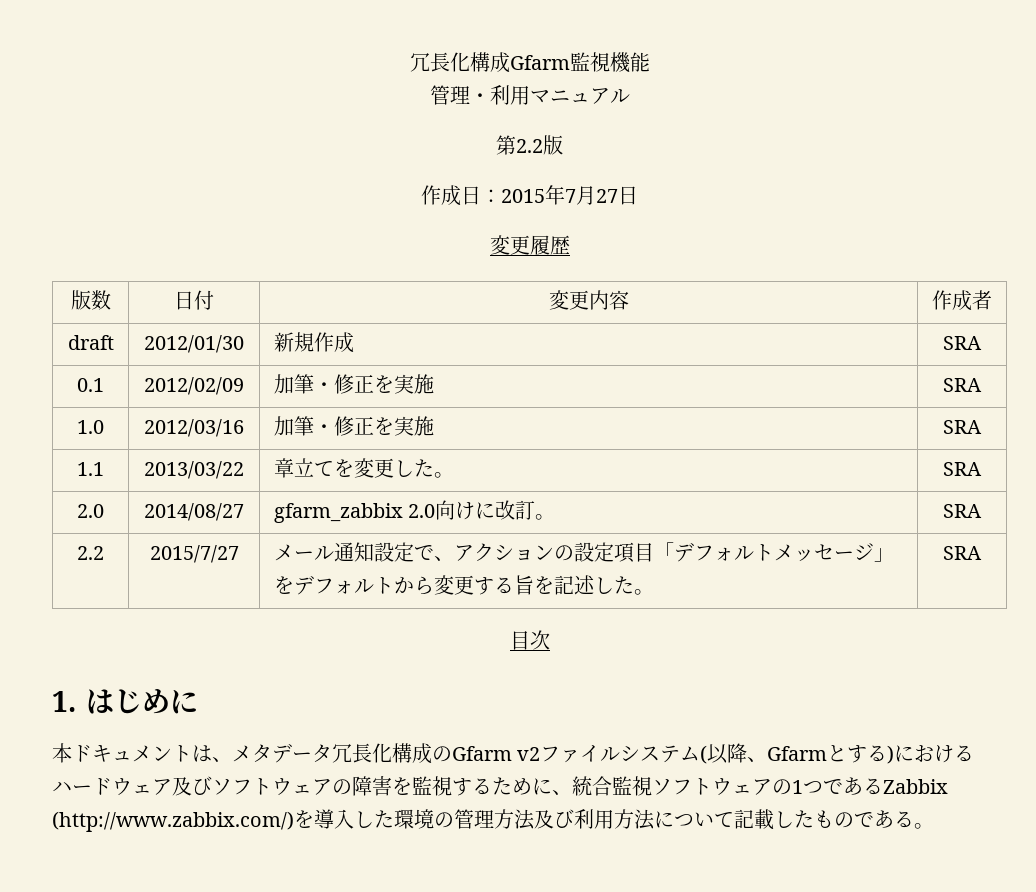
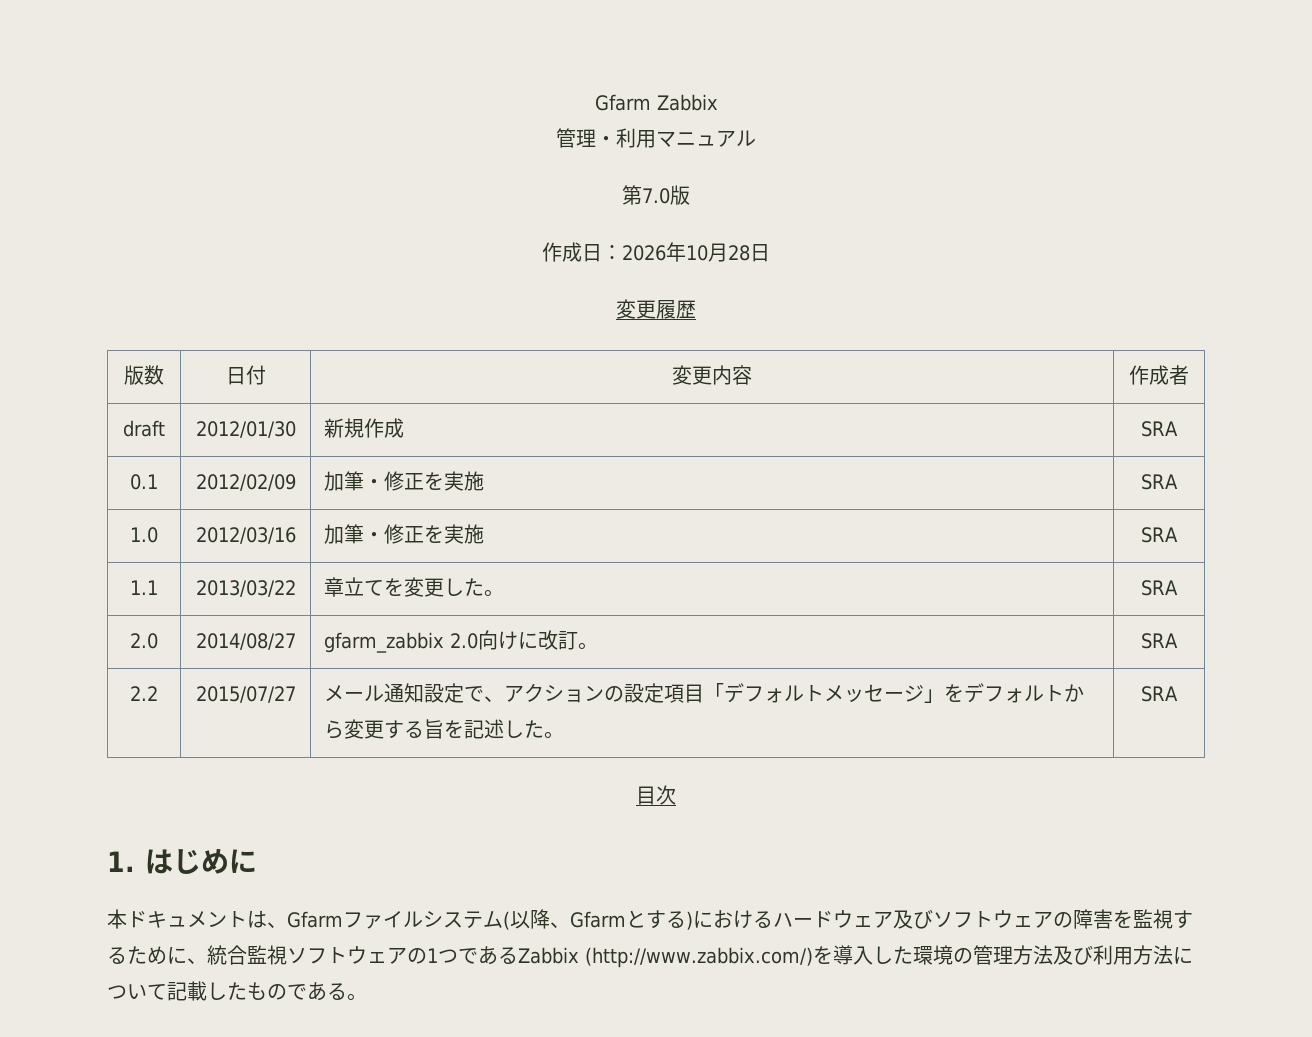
- 冗長化構成Gfarm監視機能
+ Gfarm Zabbix
- 第2.2版
+ 第7.0版
- 作成日：2015年7月27日
+ 作成日：2026年10月28日
- 2.2 | 2015/7/27 | メール通知設定で、アクションの設定項目「デフォルトメッセージ」をデフォルトから変更する旨を記述した。 | SRA
+ 2.2 | 2015/07/27 | メール通知設定で、アクションの設定項目「デフォルトメッセージ」をデフォルトから変更する旨を記述した。 | SRA
- 本ドキュメントは、メタデータ冗長化構成のGfarm v2ファイルシステム(以降、Gfarmとする)におけるハードウェア及びソフトウェアの障害を監視するために、統合監視ソフトウェアの1つであるZabbix (http://www.zabbix.com/)を導入した環境の管理方法及び利用方法について記載したものである。
+ 本ドキュメントは、Gfarmファイルシステム(以降、Gfarmとする)におけるハードウェア及びソフトウェアの障害を監視するために、統合監視ソフトウェアの1つであるZabbix (http://www.zabbix.com/)を導入した環境の管理方法及び利用方法について記載したものである。

